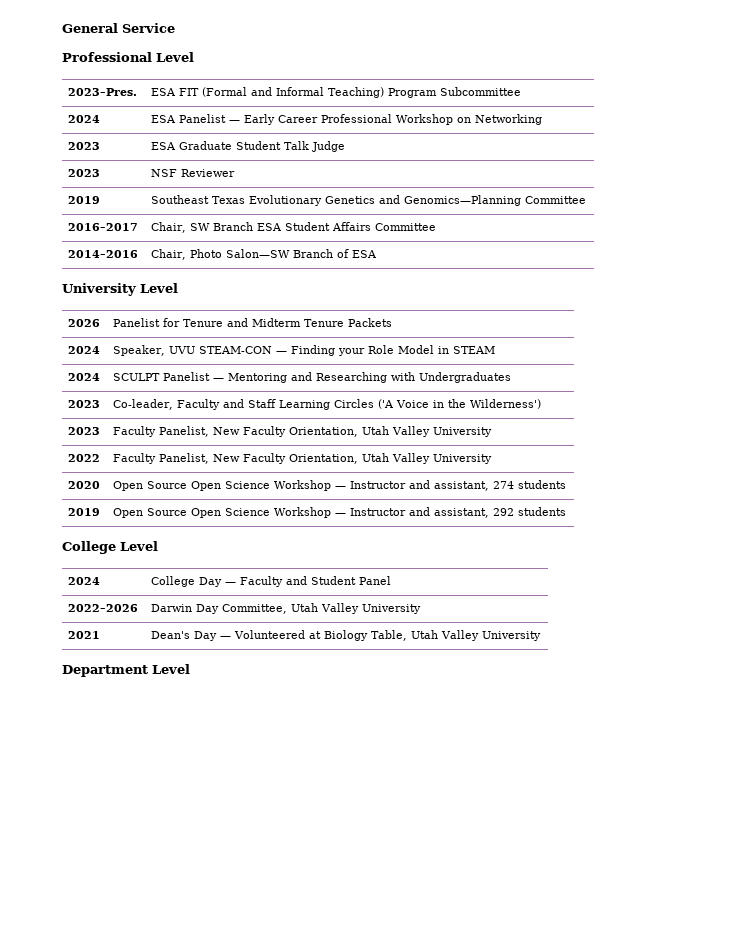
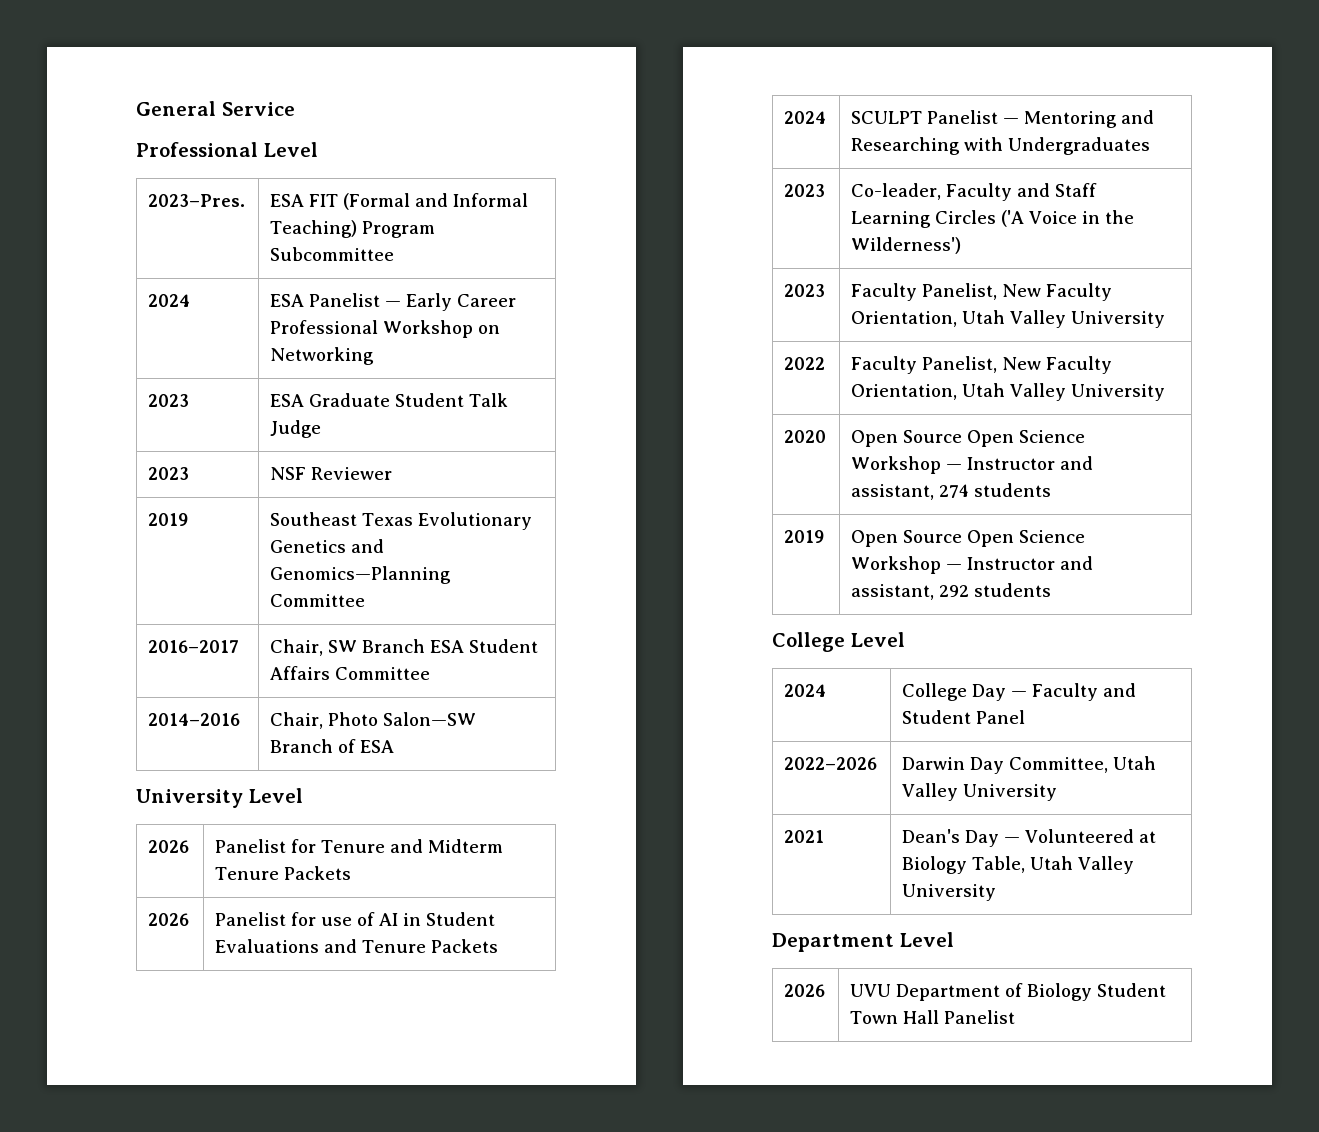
- 2024 | Speaker, UVU STEAM-CON — Finding your Role Model in STEAM
+ 2026 | Panelist for use of AI in Student Evaluations and Tenure Packets
+ 2026 | UVU Department of Biology Student Town Hall Panelist

